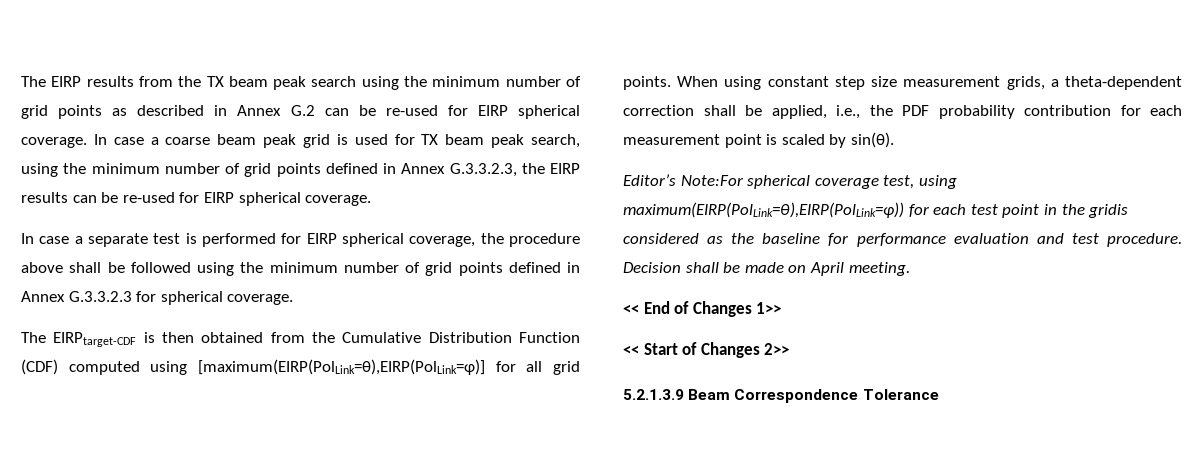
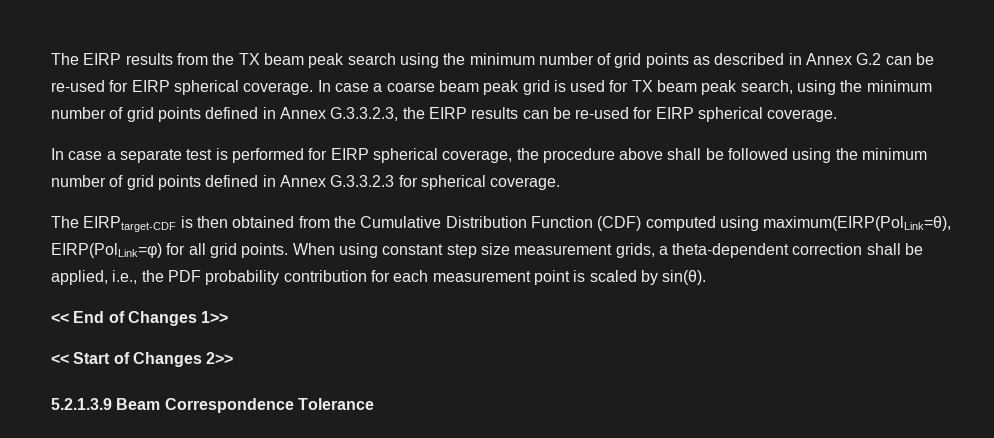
- The EIRPtarget-CDF is then obtained from the Cumulative Distribution Function (CDF) computed using [maximum(EIRP(PolLink=θ),EIRP(PolLink=φ)] for all grid points.
+ The EIRPtarget-CDF is then obtained from the Cumulative Distribution Function (CDF) computed using maximum(EIRP(PolLink=θ), EIRP(PolLink=φ) for all grid points.
- Editor’s Note:For spherical coverage test, using maximum(EIRP(PolLink=θ),EIRP(PolLink=φ)) for each test point in the gridis considered as the baseline for performance evaluation and test procedure. Decision shall be made on April meeting.

